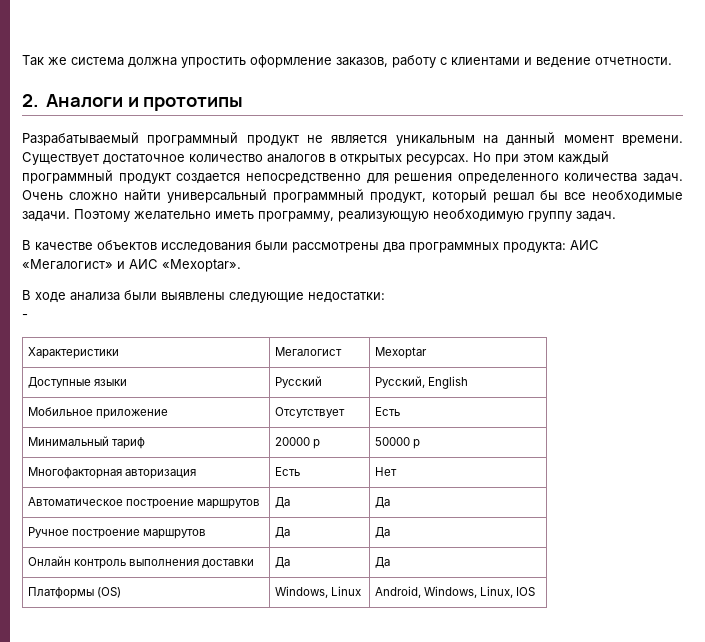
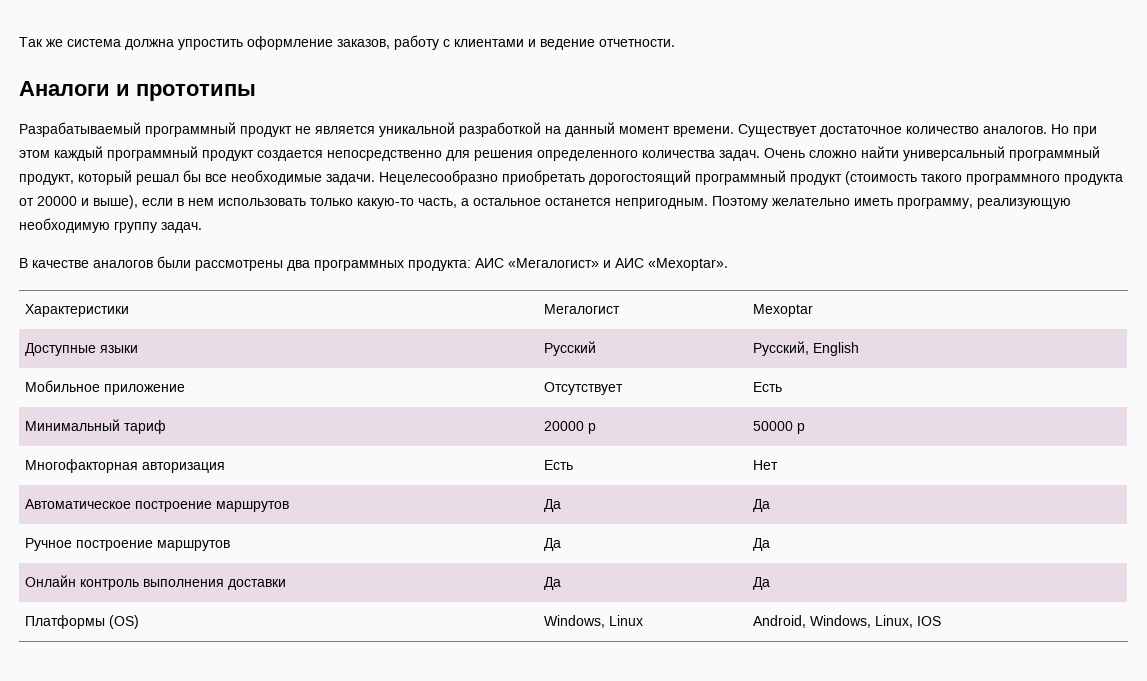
- 2. Аналоги и прототипы
+ Аналоги и прототипы
- Разрабатываемый программный продукт не является уникальным на данный момент времени.
+ Разрабатываемый программный продукт не является уникальной разработкой на данный момент времени.
- Существует достаточное количество аналогов в открытых ресурсах.
+ Существует достаточное количество аналогов.
+ Нецелесообразно приобретать дорогостоящий программный продукт (стоимость такого программного продукта от 20000 и выше), если в нем использовать только какую-то часть, а остальное останется непригодным.
- В качестве объектов исследования были рассмотрены два программных продукта: АИС «Мегалогист» и АИС «Mexoptar».
+ В качестве аналогов были рассмотрены два программных продукта: АИС «Мегалогист» и АИС «Mexoptar».
- В ходе анализа были выявлены следующие недостатки:
- -

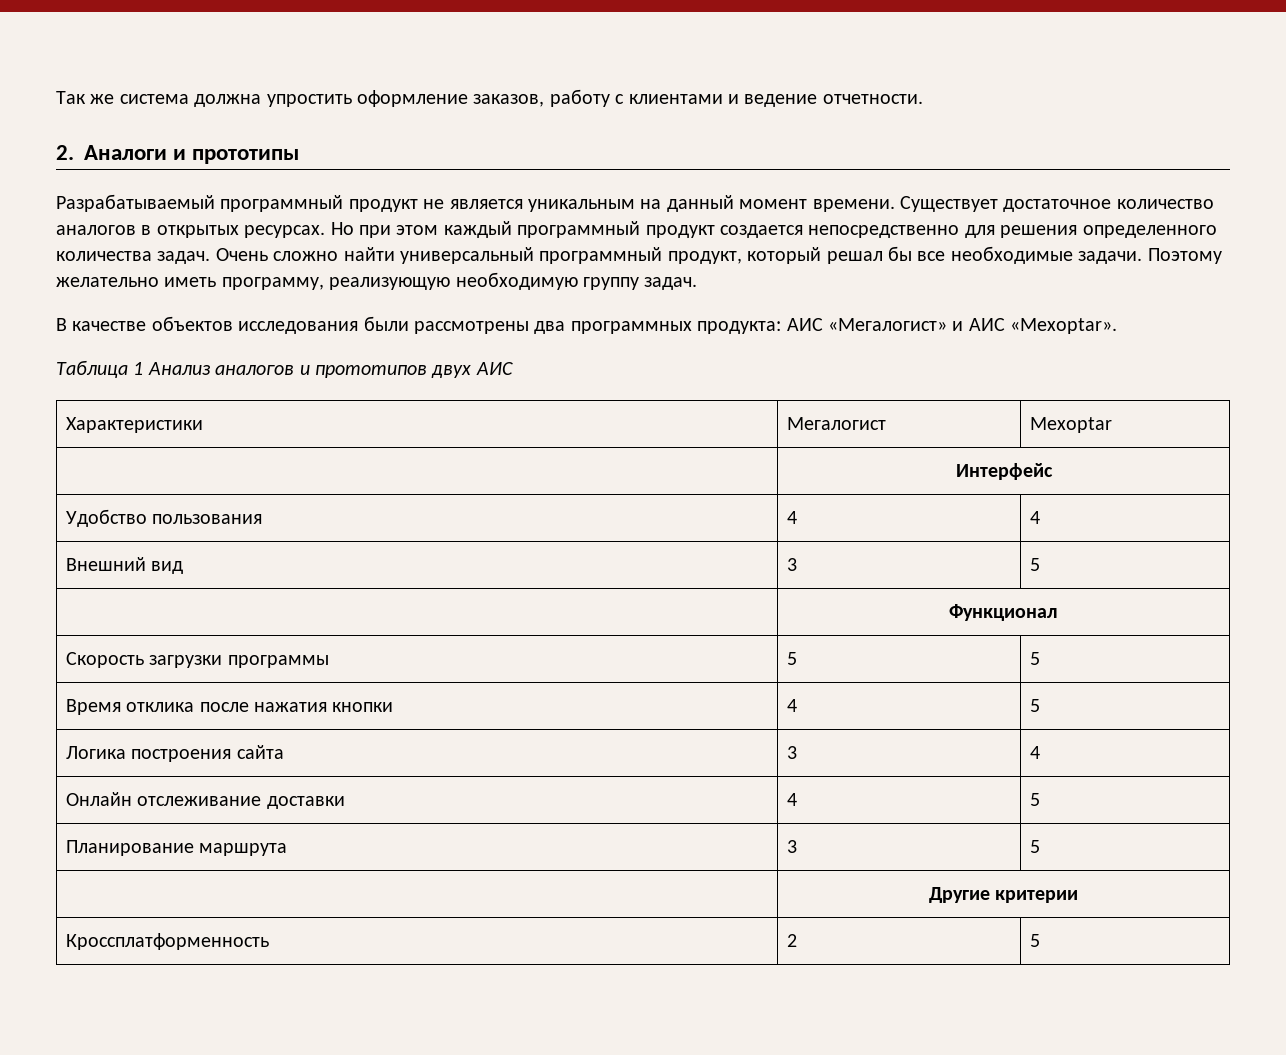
- Аналоги и прототипы
+ 2. Аналоги и прототипы
- Разрабатываемый программный продукт не является уникальной разработкой на данный момент времени.
+ Разрабатываемый программный продукт не является уникальным на данный момент времени.
- Существует достаточное количество аналогов.
+ Существует достаточное количество аналогов в открытых ресурсах.
- Нецелесообразно приобретать дорогостоящий программный продукт (стоимость такого программного продукта от 20000 и выше), если в нем использовать только какую-то часть, а остальное останется непригодным.
- В качестве аналогов были рассмотрены два программных продукта: АИС «Мегалогист» и АИС «Mexoptar».
+ В качестве объектов исследования были рассмотрены два программных продукта: АИС «Мегалогист» и АИС «Mexoptar».
+ Таблица 1 Анализ аналогов и прототипов двух АИС
  Характеристики | Мегалогист | Mexoptar
- Доступные языки | Русский | Русский, English
- Мобильное приложение | Отсутствует | Есть
- Минимальный тариф | 20000 р | 50000 р
- Многофакторная авторизация | Есть | Нет
- Автоматическое построение маршрутов | Да | Да
- Ручное построение маршрутов | Да | Да
+ | Интерфейс
+ Удобство пользования | 4 | 4
+ Внешний вид | 3 | 5
+ | Функционал
+ Скорость загрузки программы | 5 | 5
+ Время отклика после нажатия кнопки | 4 | 5
+ Логика построения сайта | 3 | 4
- Онлайн контроль выполнения доставки | Да | Да
- Платформы (OS) | Windows, Linux | Android, Windows, Linux, IOS
+ Онлайн отслеживание доставки | 4 | 5
+ Планирование маршрута | 3 | 5
+ | Другие критерии
+ Кроссплатформенность | 2 | 5

